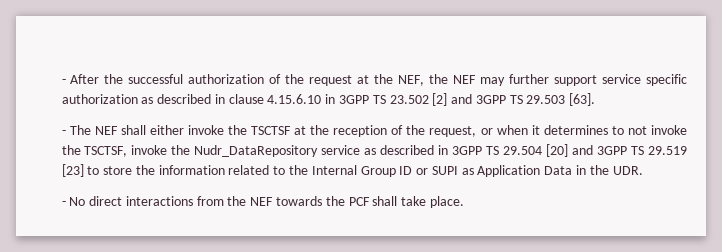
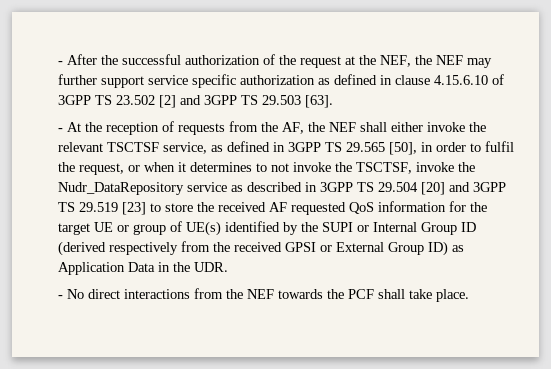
- - After the successful authorization of the request at the NEF, the NEF may further support service specific authorization as described in clause 4.15.6.10 in 3GPP TS 23.502 [2] and 3GPP TS 29.503 [63].
+ - After the successful authorization of the request at the NEF, the NEF may further support service specific authorization as defined in clause 4.15.6.10 of 3GPP TS 23.502 [2] and 3GPP TS 29.503 [63].
- - The NEF shall either invoke the TSCTSF at the reception of the request, or when it determines to not invoke the TSCTSF, invoke the Nudr_DataRepository service as described in 3GPP TS 29.504 [20] and 3GPP TS 29.519 [23] to store the information related to the Internal Group ID or SUPI as Application Data in the UDR.
+ - At the reception of requests from the AF, the NEF shall either invoke the relevant TSCTSF service, as defined in 3GPP TS 29.565 [50], in order to fulfil the request, or when it determines to not invoke the TSCTSF, invoke the Nudr_DataRepository service as described in 3GPP TS 29.504 [20] and 3GPP TS 29.519 [23] to store the received AF requested QoS information for the target UE or group of UE(s) identified by the SUPI or Internal Group ID (derived respectively from the received GPSI or External Group ID) as Application Data in the UDR.

